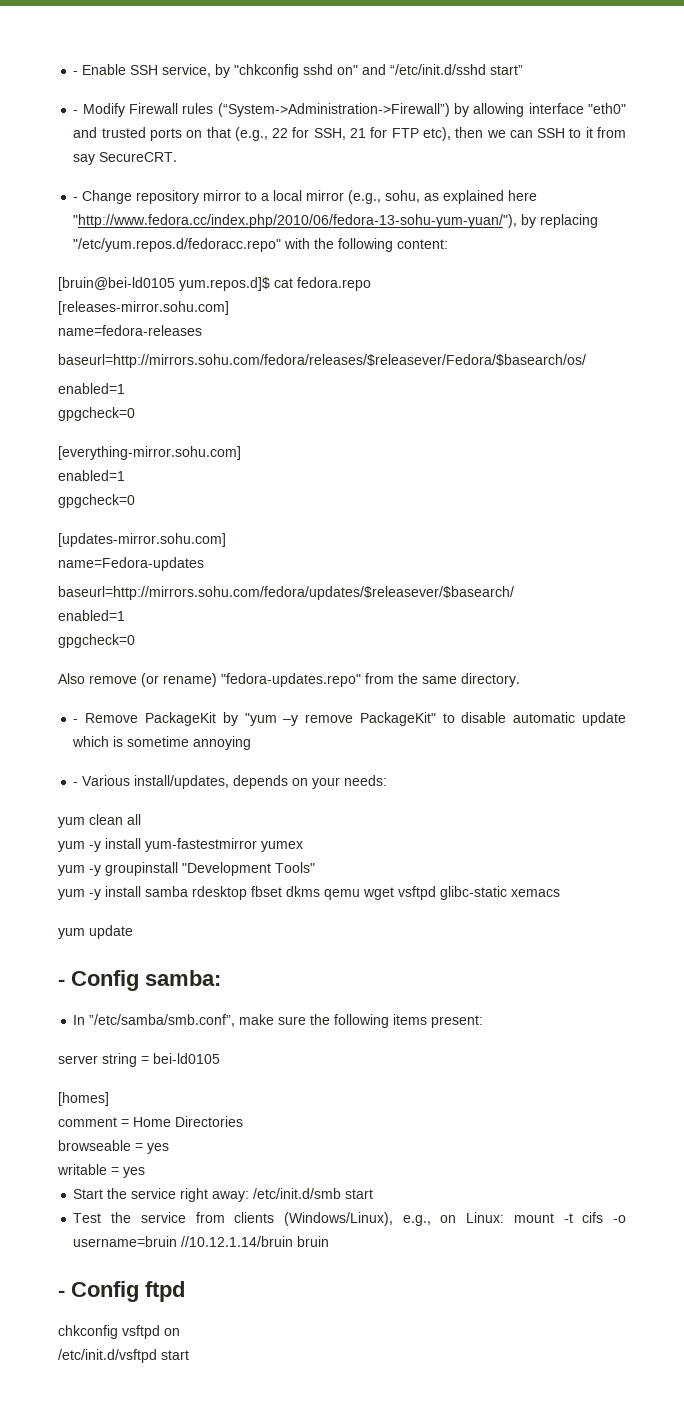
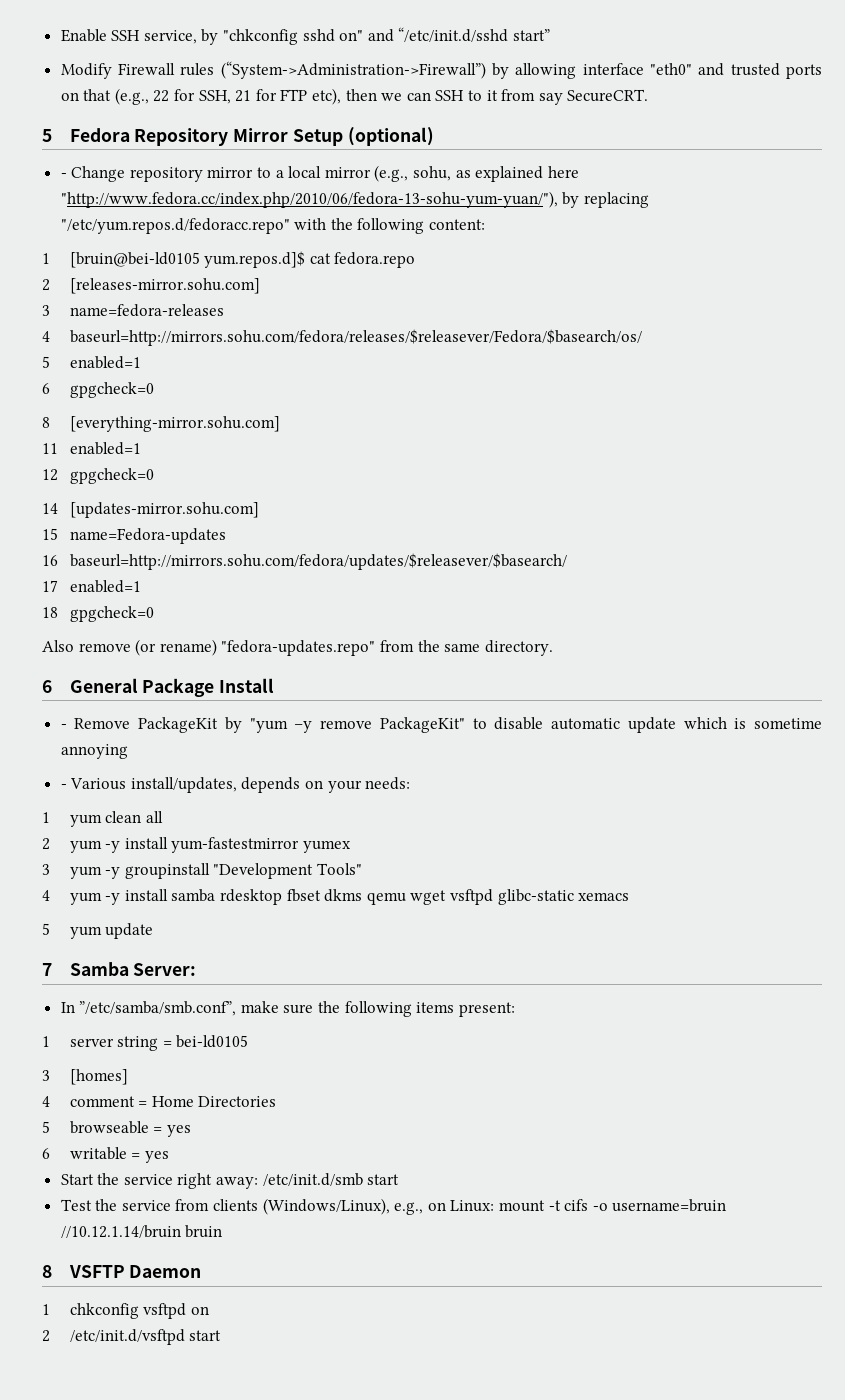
- - Enable SSH service, by "chkconfig sshd on" and “/etc/init.d/sshd start”
+ Enable SSH service, by "chkconfig sshd on" and “/etc/init.d/sshd start”
- - Modify Firewall rules (“System->Administration->Firewall”) by allowing interface "eth0" and trusted ports on that (e.g., 22 for SSH, 21 for FTP etc), then we can SSH to it from say SecureCRT.
+ Modify Firewall rules (“System->Administration->Firewall”) by allowing interface "eth0" and trusted ports on that (e.g., 22 for SSH, 21 for FTP etc), then we can SSH to it from say SecureCRT.
+ 5 Fedora Repository Mirror Setup (optional)
- [bruin@bei-ld0105 yum.repos.d]$ cat fedora.repo
+ 1 [bruin@bei-ld0105 yum.repos.d]$ cat fedora.repo
- [releases-mirror.sohu.com]
+ 2 [releases-mirror.sohu.com]
- name=fedora-releases
+ 3 name=fedora-releases
- baseurl=http://mirrors.sohu.com/fedora/releases/$releasever/Fedora/$basearch/os/
- enabled=1
- gpgcheck=0
- [everything-mirror.sohu.com]
- enabled=1
- gpgcheck=0
- [updates-mirror.sohu.com]
+ 4 baseurl=http://mirrors.sohu.com/fedora/releases/$releasever/Fedora/$basearch/os/
+ 5 enabled=1
+ 6 gpgcheck=0
+ 8 [everything-mirror.sohu.com]
+ 11 enabled=1
+ 12 gpgcheck=0
+ 14 [updates-mirror.sohu.com]
- name=Fedora-updates
+ 15 name=Fedora-updates
- baseurl=http://mirrors.sohu.com/fedora/updates/$releasever/$basearch/
- enabled=1
- gpgcheck=0
+ 16 baseurl=http://mirrors.sohu.com/fedora/updates/$releasever/$basearch/
+ 17 enabled=1
+ 18 gpgcheck=0
+ 6 General Package Install
- yum clean all
+ 1 yum clean all
- yum -y install yum-fastestmirror yumex
+ 2 yum -y install yum-fastestmirror yumex
- yum -y groupinstall "Development Tools"
+ 3 yum -y groupinstall "Development Tools"
- yum -y install samba rdesktop fbset dkms qemu wget vsftpd glibc-static xemacs
+ 4 yum -y install samba rdesktop fbset dkms qemu wget vsftpd glibc-static xemacs
- yum update
+ 5 yum update
- - Config samba:
+ 7 Samba Server:
- server string = bei-ld0105
+ 1 server string = bei-ld0105
- [homes]
+ 3 [homes]
- comment = Home Directories
+ 4 comment = Home Directories
- browseable = yes
+ 5 browseable = yes
- writable = yes
+ 6 writable = yes
- - Config ftpd
- chkconfig vsftpd on
+ 8 VSFTP Daemon
+ 1 chkconfig vsftpd on
- /etc/init.d/vsftpd start
+ 2 /etc/init.d/vsftpd start

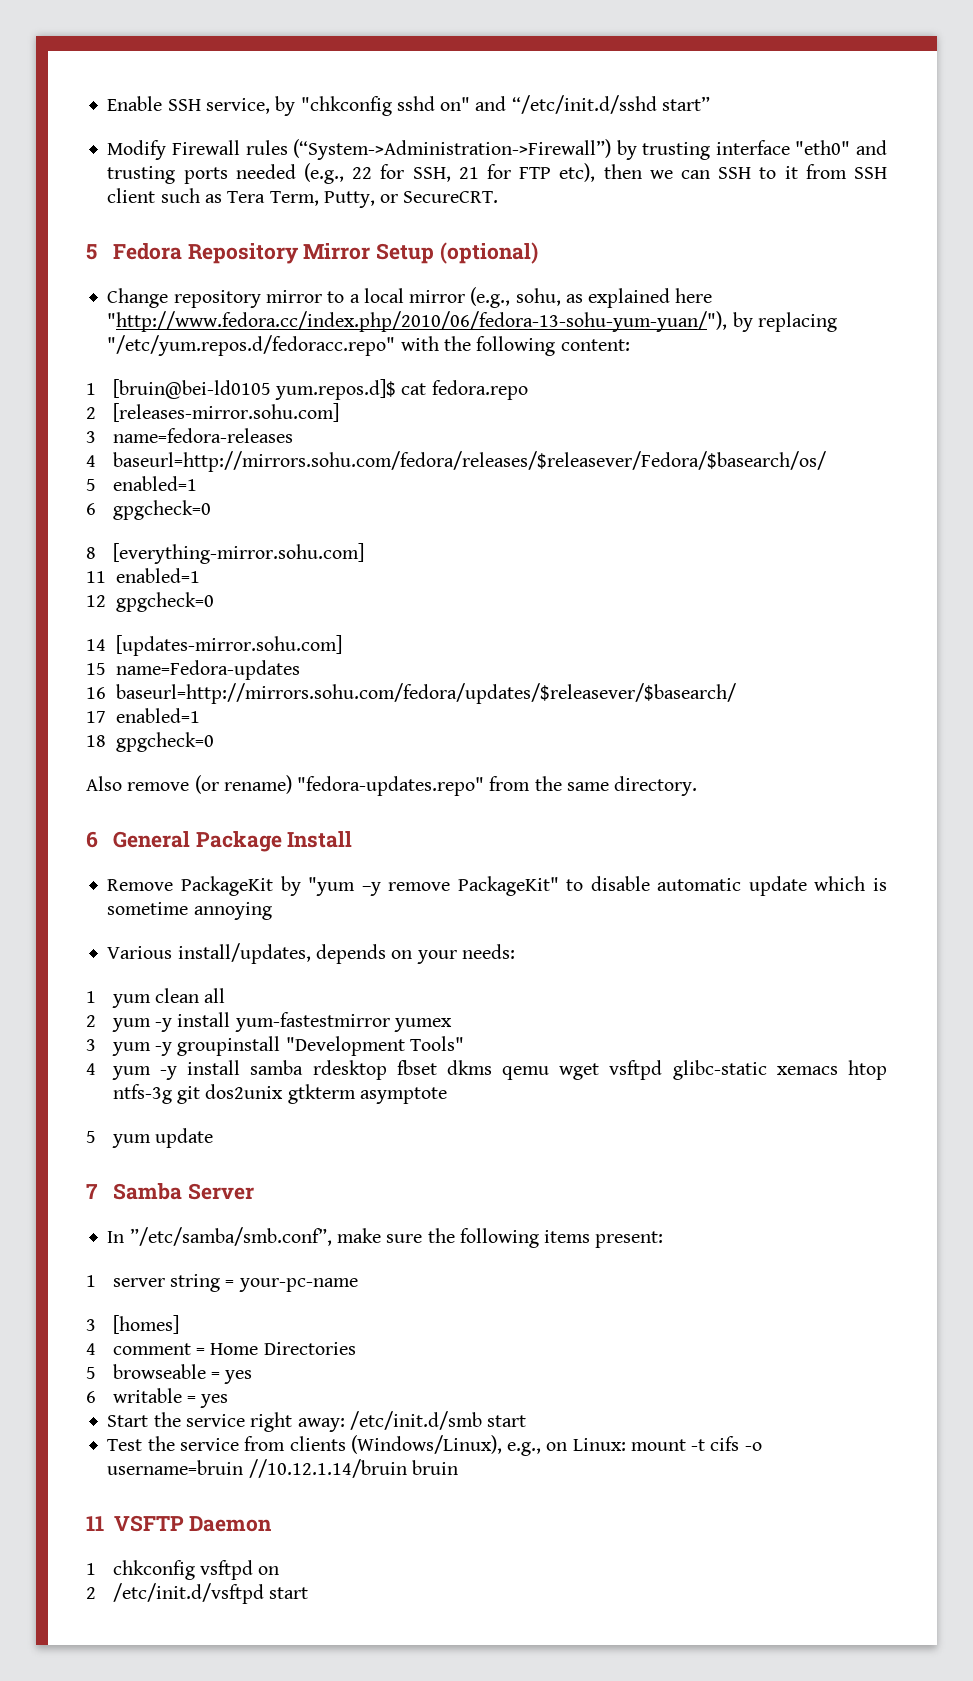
- Modify Firewall rules (“System->Administration->Firewall”) by allowing interface "eth0" and trusted ports on that (e.g., 22 for SSH, 21 for FTP etc), then we can SSH to it from say SecureCRT.
+ Modify Firewall rules (“System->Administration->Firewall”) by trusting interface "eth0" and trusting ports needed (e.g., 22 for SSH, 21 for FTP etc), then we can SSH to it from SSH client such as Tera Term, Putty, or SecureCRT.
- - Change repository mirror to a local mirror (e.g., sohu, as explained here "http://www.fedora.cc/index.php/2010/06/fedora-13-sohu-yum-yuan/"), by replacing "/etc/yum.repos.d/fedoracc.repo" with the following content:
+ Change repository mirror to a local mirror (e.g., sohu, as explained here "http://www.fedora.cc/index.php/2010/06/fedora-13-sohu-yum-yuan/"), by replacing "/etc/yum.repos.d/fedoracc.repo" with the following content:
- - Remove PackageKit by "yum –y remove PackageKit" to disable automatic update which is sometime annoying
+ Remove PackageKit by "yum –y remove PackageKit" to disable automatic update which is sometime annoying
- - Various install/updates, depends on your needs:
+ Various install/updates, depends on your needs:
- 4 yum -y install samba rdesktop fbset dkms qemu wget vsftpd glibc-static xemacs
+ 4 yum -y install samba rdesktop fbset dkms qemu wget vsftpd glibc-static xemacs htop ntfs-3g git dos2unix gtkterm asymptote
- 7 Samba Server:
+ 7 Samba Server
- 1 server string = bei-ld0105
+ 1 server string = your-pc-name
- 8 VSFTP Daemon
+ 11 VSFTP Daemon

